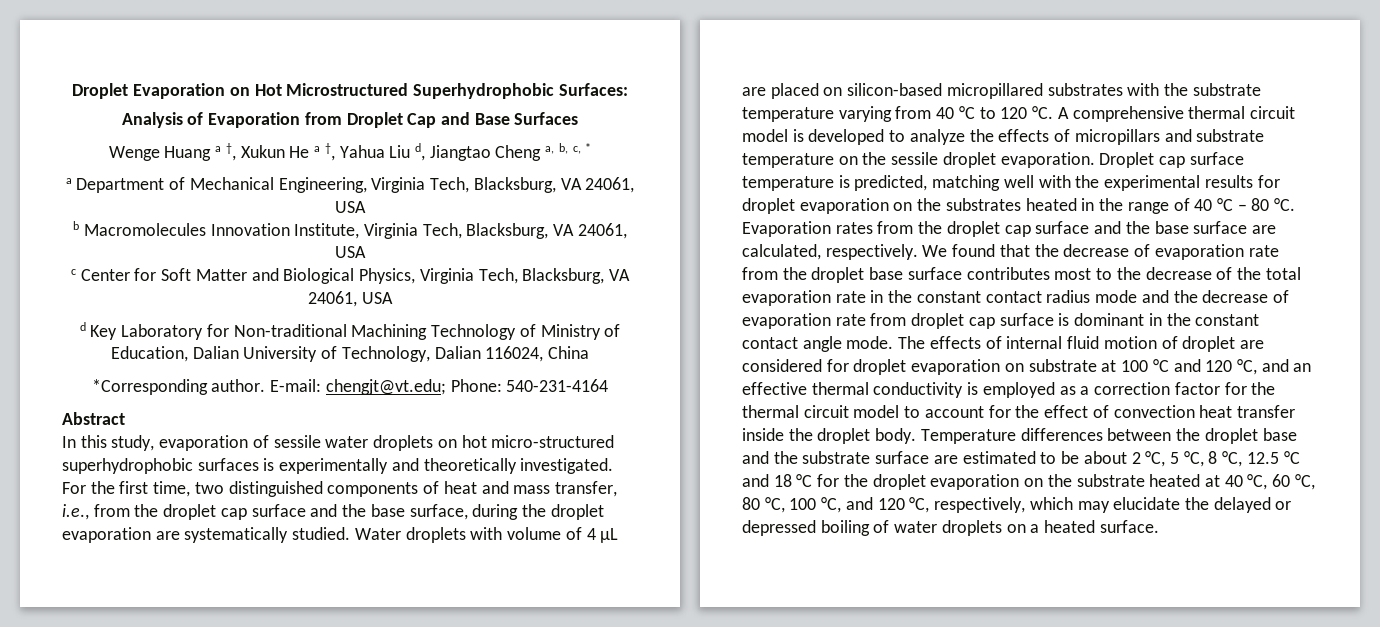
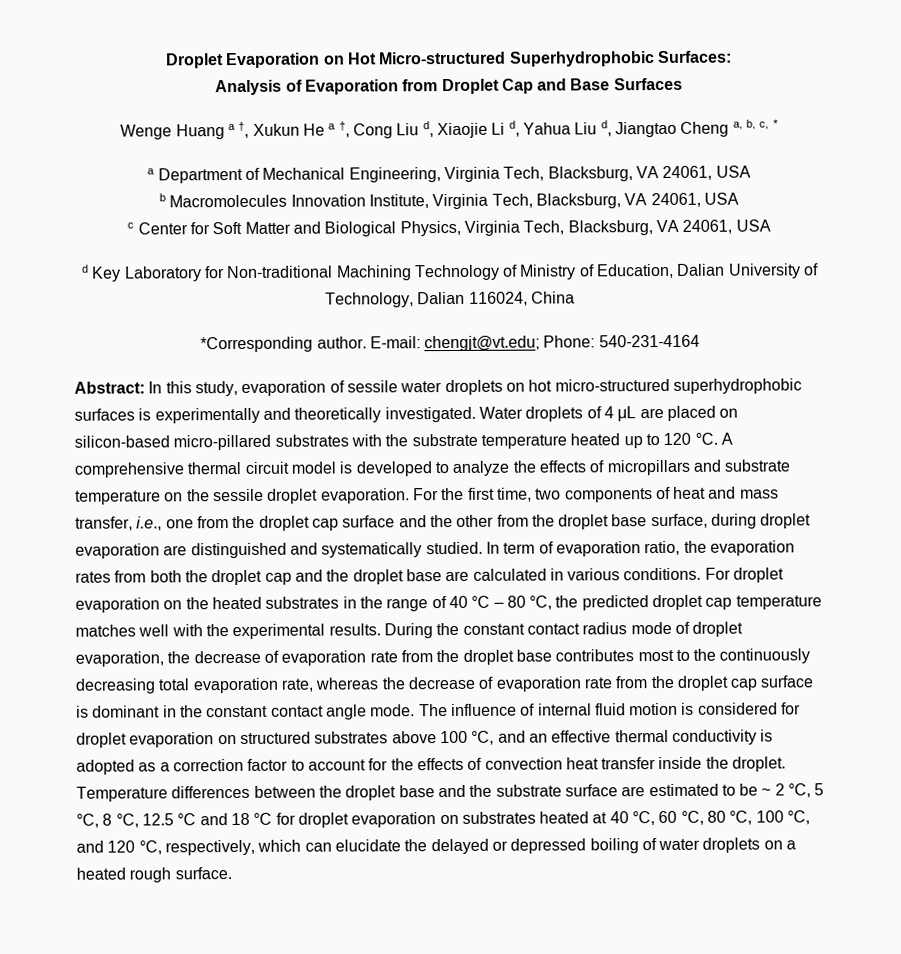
- Droplet Evaporation on Hot Microstructured Superhydrophobic Surfaces:
+ Droplet Evaporation on Hot Micro-structured Superhydrophobic Surfaces:
- Wenge Huang a †, Xukun He a †, Yahua Liu d, Jiangtao Cheng a, b, c, *
+ Wenge Huang a †, Xukun He a †, Cong Liu d, Xiaojie Li d, Yahua Liu d, Jiangtao Cheng a, b, c, *
- Abstract
- In this study, evaporation of sessile water droplets on hot micro-structured superhydrophobic surfaces is experimentally and theoretically investigated.
+ Abstract: In this study, evaporation of sessile water droplets on hot micro-structured superhydrophobic surfaces is experimentally and theoretically investigated.
- For the first time, two distinguished components of heat and mass transfer, i.e., from the droplet cap surface and the base surface, during the droplet evaporation are systematically studied. Water droplets with volume of 4 μL are placed on silicon-based micropillared substrates with the substrate temperature varying from 40 °C to 120 °C.
+ Water droplets of 4 μL are placed on silicon-based micro-pillared substrates with the substrate temperature heated up to 120 °C.
- Droplet cap surface temperature is predicted, matching well with the experimental results for droplet evaporation on the substrates heated in the range of 40 °C – 80 °C. Evaporation rates from the droplet cap surface and the base surface are calculated, respectively. We found that the decrease of evaporation rate from the droplet base surface contributes most to the decrease of the total evaporation rate in the constant contact radius mode and the decrease of evaporation rate from droplet cap surface is dominant in the constant contact angle mode.
+ For the first time, two components of heat and mass transfer, i.e., one from the droplet cap surface and the other from the droplet base surface, during droplet evaporation are distinguished and systematically studied. In term of evaporation ratio, the evaporation rates from both the droplet cap and the droplet base are calculated in various conditions. For droplet evaporation on the heated substrates in the range of 40 °C – 80 °C, the predicted droplet cap temperature matches well with the experimental results. During the constant contact radius mode of droplet evaporation, the decrease of evaporation rate from the droplet base contributes most to the continuously decreasing total evaporation rate, whereas the decrease of evaporation rate from the droplet cap surface is dominant in the constant contact angle mode.
- The effects of internal fluid motion of droplet are considered for droplet evaporation on substrate at 100 °C and 120 °C, and an effective thermal conductivity is employed as a correction factor for the thermal circuit model to account for the effect of convection heat transfer inside the droplet body.
+ The influence of internal fluid motion is considered for droplet evaporation on structured substrates above 100 °C, and an effective thermal conductivity is adopted as a correction factor to account for the effects of convection heat transfer inside the droplet.
- Temperature differences between the droplet base and the substrate surface are estimated to be about 2 °C, 5 °C, 8 °C, 12.5 °C and 18 °C for the droplet evaporation on the substrate heated at 40 °C, 60 °C, 80 °C, 100 °C, and 120 °C, respectively, which may elucidate the delayed or depressed boiling of water droplets on a heated surface.
+ Temperature differences between the droplet base and the substrate surface are estimated to be ~ 2 °C, 5 °C, 8 °C, 12.5 °C and 18 °C for droplet evaporation on substrates heated at 40 °C, 60 °C, 80 °C, 100 °C, and 120 °C, respectively, which can elucidate the delayed or depressed boiling of water droplets on a heated rough surface.

